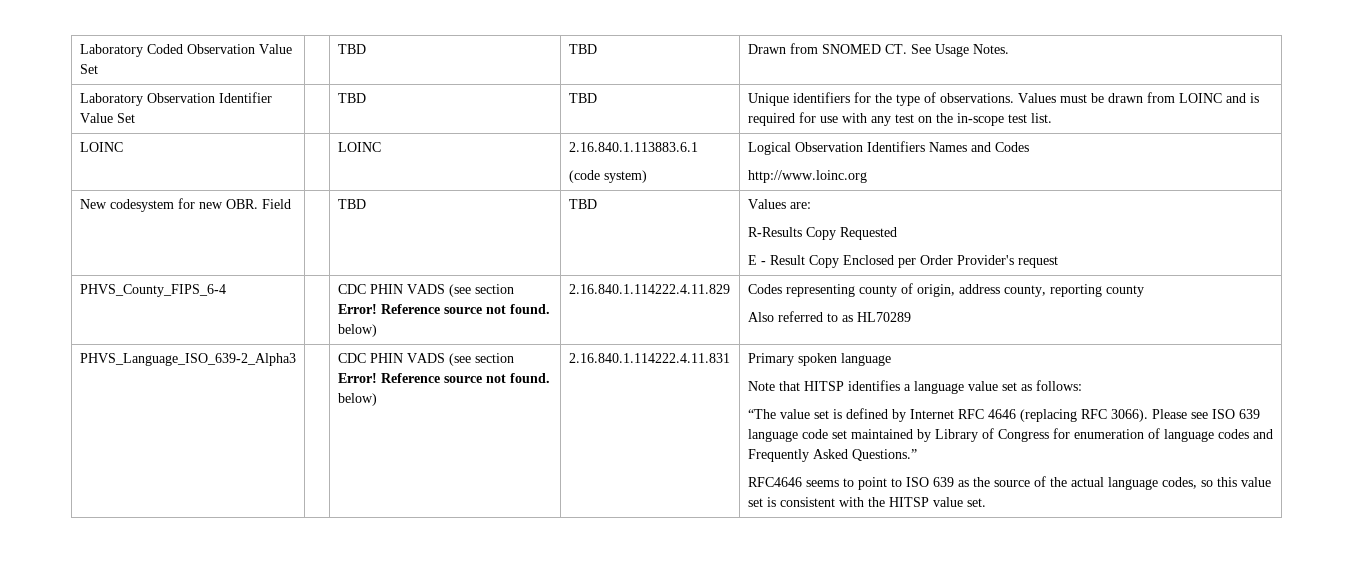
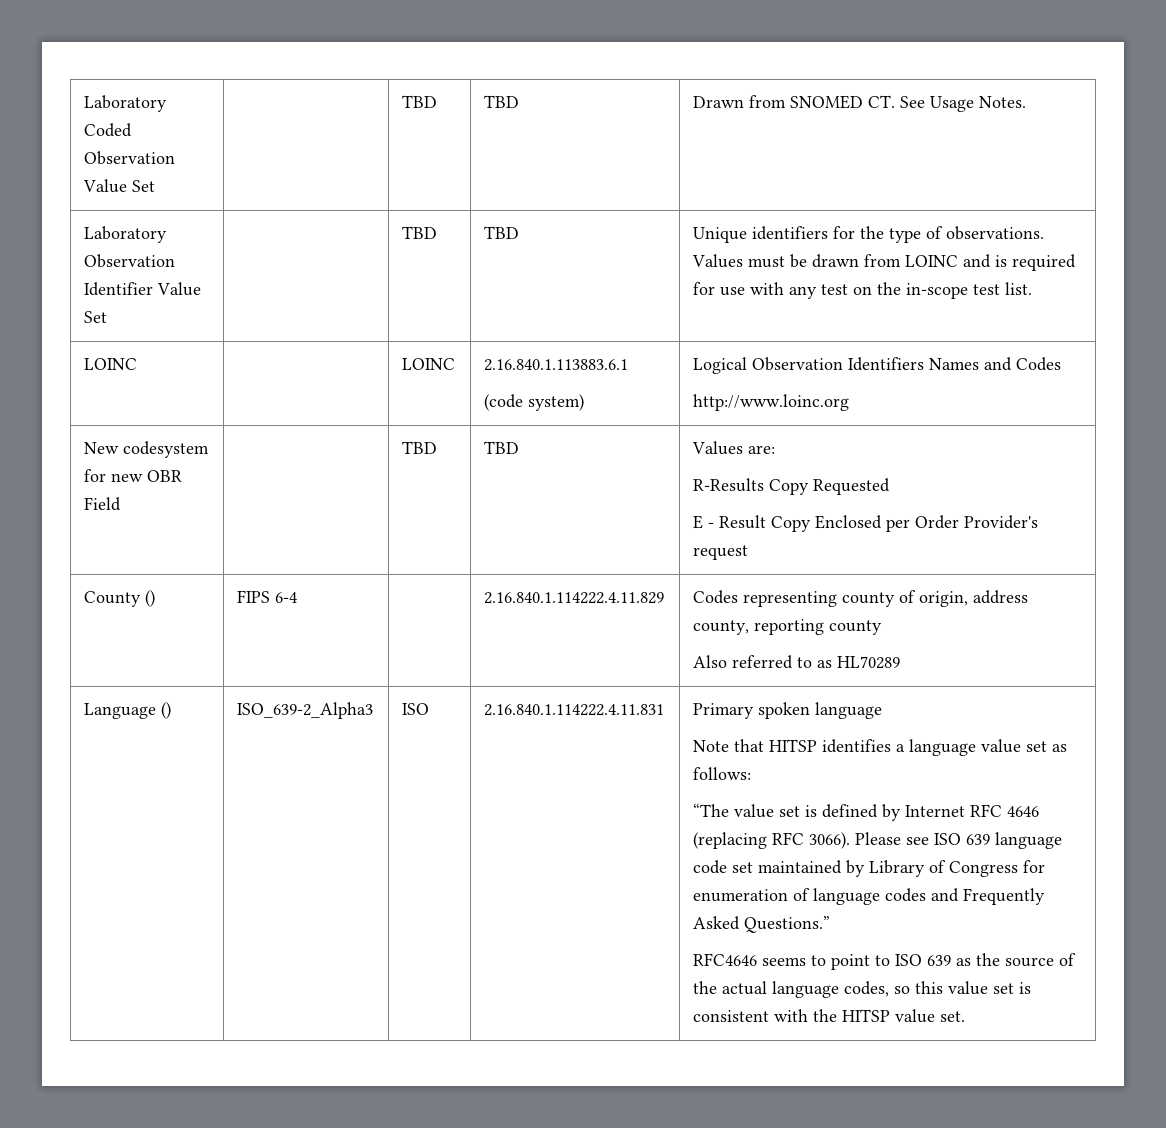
- New codesystem for new OBR. Field | | TBD | TBD | Values are:
+ New codesystem for new OBR Field | | TBD | TBD | Values are:
- PHVS_County_FIPS_6-4 | | CDC PHIN VADS (see section Error! Reference source not found. below) | 2.16.840.1.114222.4.11.829 | Codes representing county of origin, address county, reporting county
+ County () | FIPS 6-4 | | 2.16.840.1.114222.4.11.829 | Codes representing county of origin, address county, reporting county
- PHVS_Language_ISO_639-2_Alpha3 | | CDC PHIN VADS (see section Error! Reference source not found. below)
+ Language () | ISO_639-2_Alpha3 | ISO

